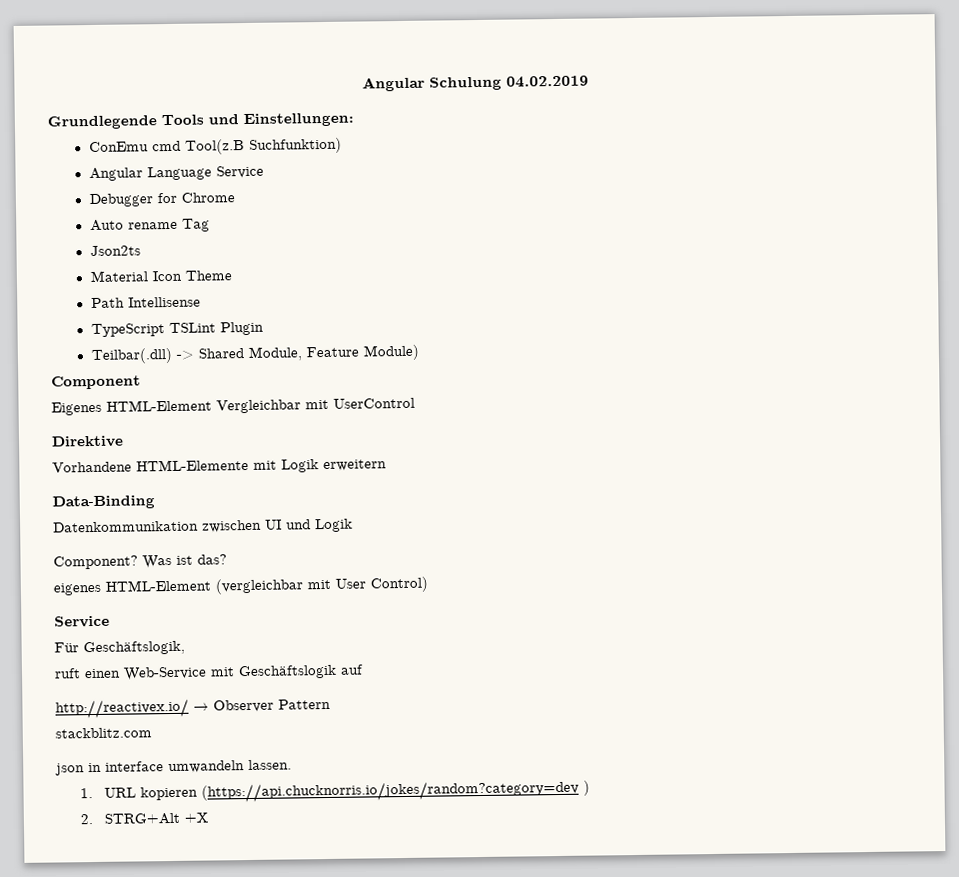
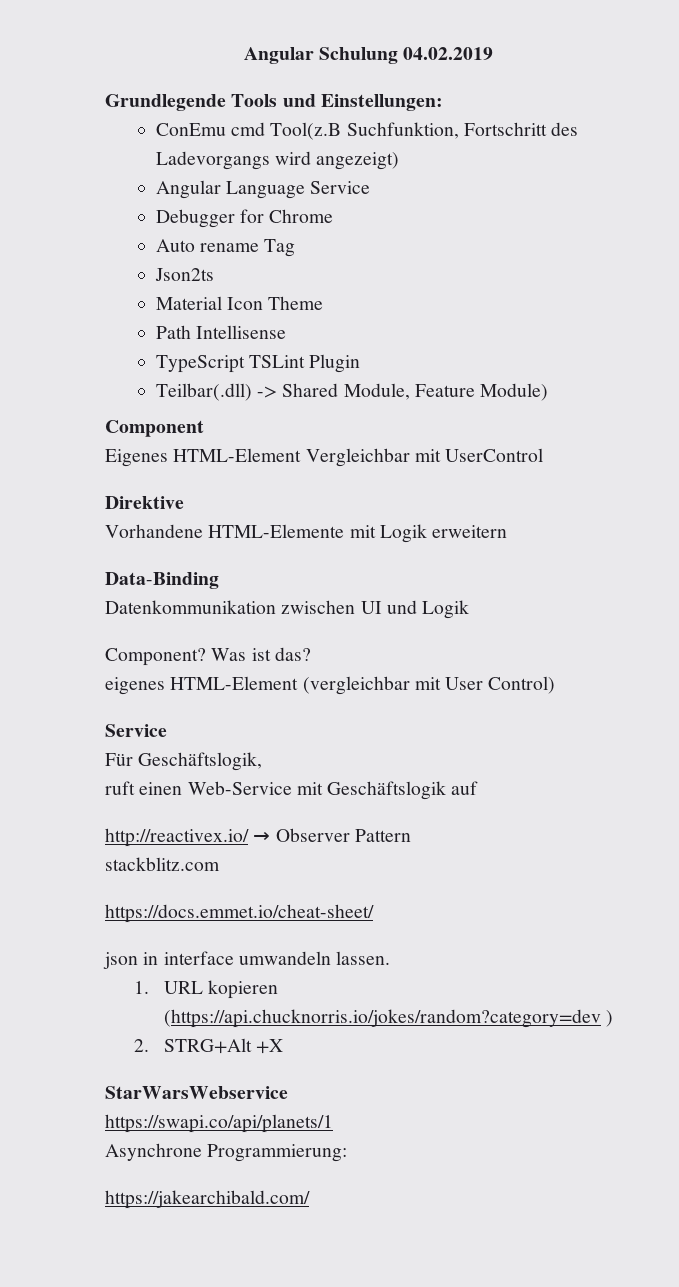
- ConEmu cmd Tool(z.B Suchfunktion)
+ ConEmu cmd Tool(z.B Suchfunktion, Fortschritt des Ladevorgangs wird angezeigt)
+ https://docs.emmet.io/cheat-sheet/
+ StarWarsWebservice
+ https://swapi.co/api/planets/1
+ Asynchrone Programmierung:
+ https://jakearchibald.com/

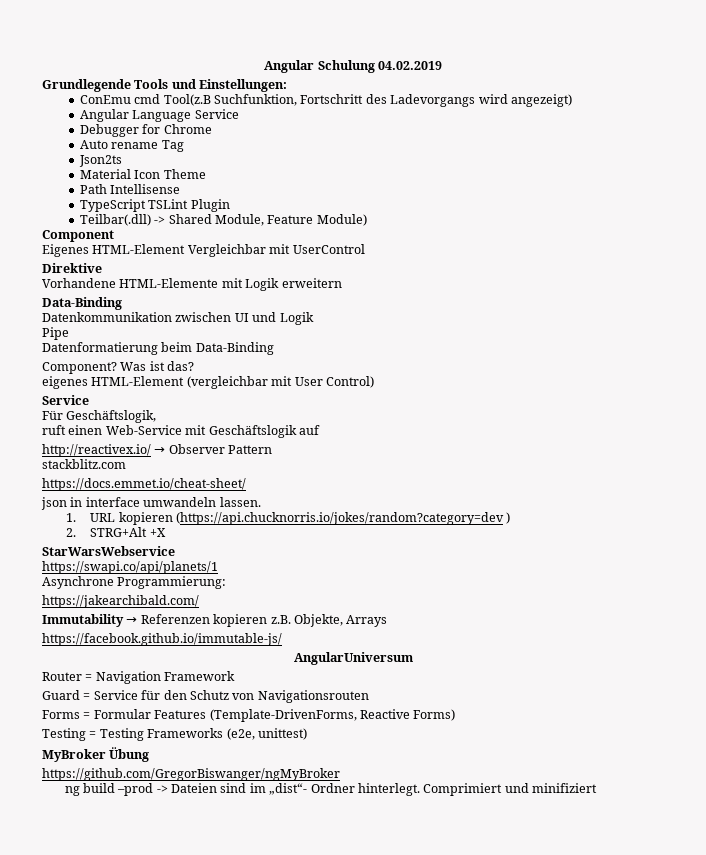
+ Pipe
+ Datenformatierung beim Data-Binding
+ Immutability → Referenzen kopieren z.B. Objekte, Arrays
+ https://facebook.github.io/immutable-js/
+ AngularUniversum
+ Router = Navigation Framework
+ Guard = Service für den Schutz von Navigationsrouten
+ Forms = Formular Features (Template-DrivenForms, Reactive Forms)
+ Testing = Testing Frameworks (e2e, unittest)
+ MyBroker Übung
+ https://github.com/GregorBiswanger/ngMyBroker
+ ng build –prod -> Dateien sind im „dist“- Ordner hinterlegt. Comprimiert und minifiziert

